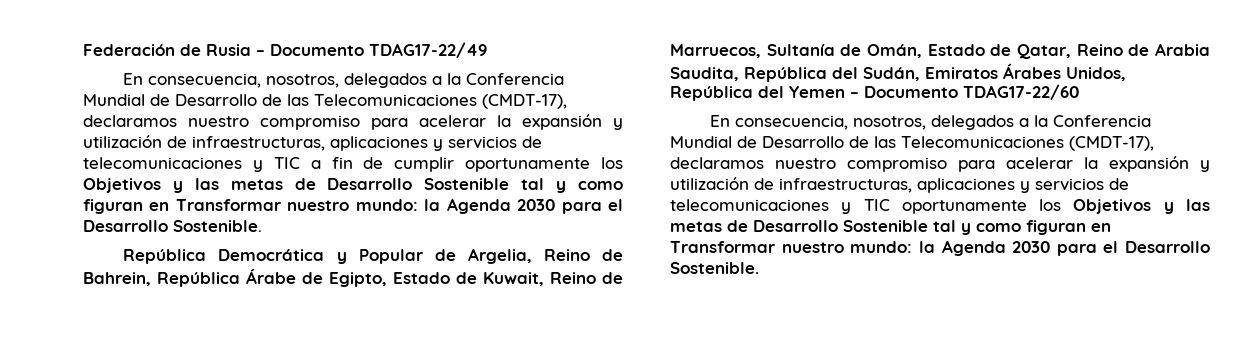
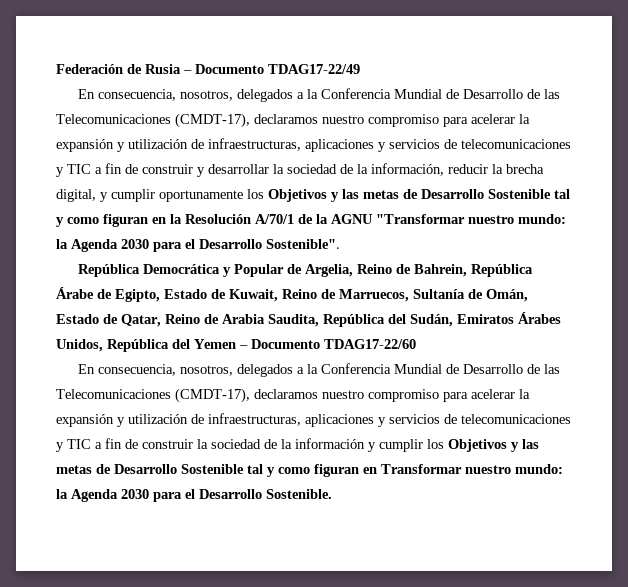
- En consecuencia, nosotros, delegados a la Conferencia Mundial de Desarrollo de las Telecomunicaciones (CMDT-17), declaramos nuestro compromiso para acelerar la expansión y utilización de infraestructuras, aplicaciones y servicios de telecomunicaciones y TIC a fin de cumplir oportunamente los Objetivos y las metas de Desarrollo Sostenible tal y como figuran en Transformar nuestro mundo: la Agenda 2030 para el Desarrollo Sostenible.
+ En consecuencia, nosotros, delegados a la Conferencia Mundial de Desarrollo de las Telecomunicaciones (CMDT-17), declaramos nuestro compromiso para acelerar la expansión y utilización de infraestructuras, aplicaciones y servicios de telecomunicaciones y TIC a fin de construir y desarrollar la sociedad de la información, reducir la brecha digital, y cumplir oportunamente los Objetivos y las metas de Desarrollo Sostenible tal y como figuran en la Resolución A/70/1 de la AGNU "Transformar nuestro mundo: la Agenda 2030 para el Desarrollo Sostenible".
- En consecuencia, nosotros, delegados a la Conferencia Mundial de Desarrollo de las Telecomunicaciones (CMDT-17), declaramos nuestro compromiso para acelerar la expansión y utilización de infraestructuras, aplicaciones y servicios de telecomunicaciones y TIC oportunamente los Objetivos y las metas de Desarrollo Sostenible tal y como figuran en Transformar nuestro mundo: la Agenda 2030 para el Desarrollo Sostenible.
+ En consecuencia, nosotros, delegados a la Conferencia Mundial de Desarrollo de las Telecomunicaciones (CMDT-17), declaramos nuestro compromiso para acelerar la expansión y utilización de infraestructuras, aplicaciones y servicios de telecomunicaciones y TIC a fin de construir la sociedad de la información y cumplir los Objetivos y las metas de Desarrollo Sostenible tal y como figuran en Transformar nuestro mundo: la Agenda 2030 para el Desarrollo Sostenible.

